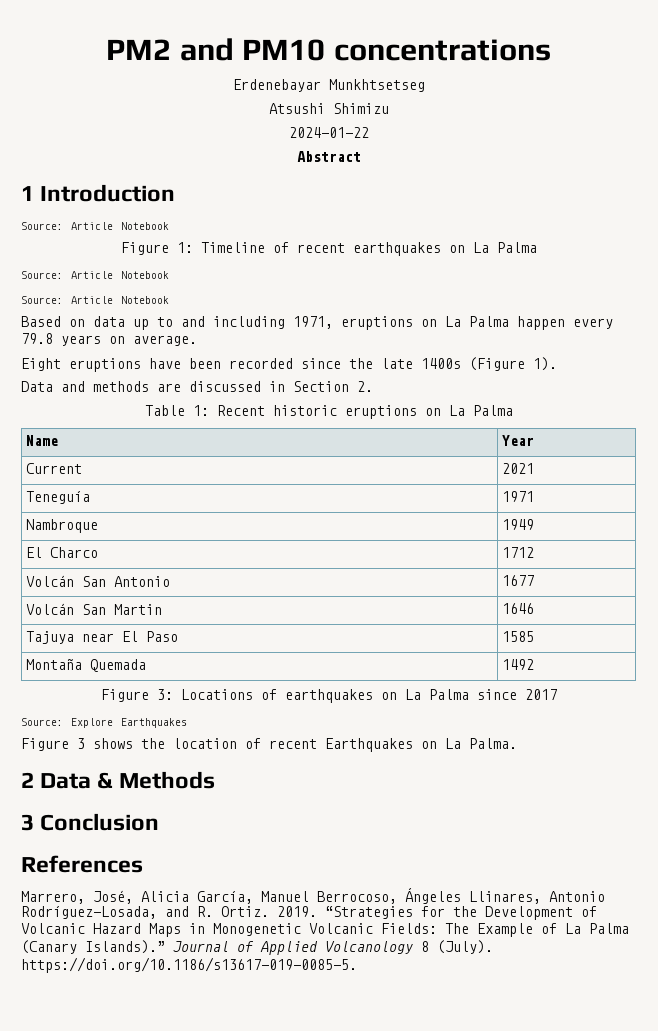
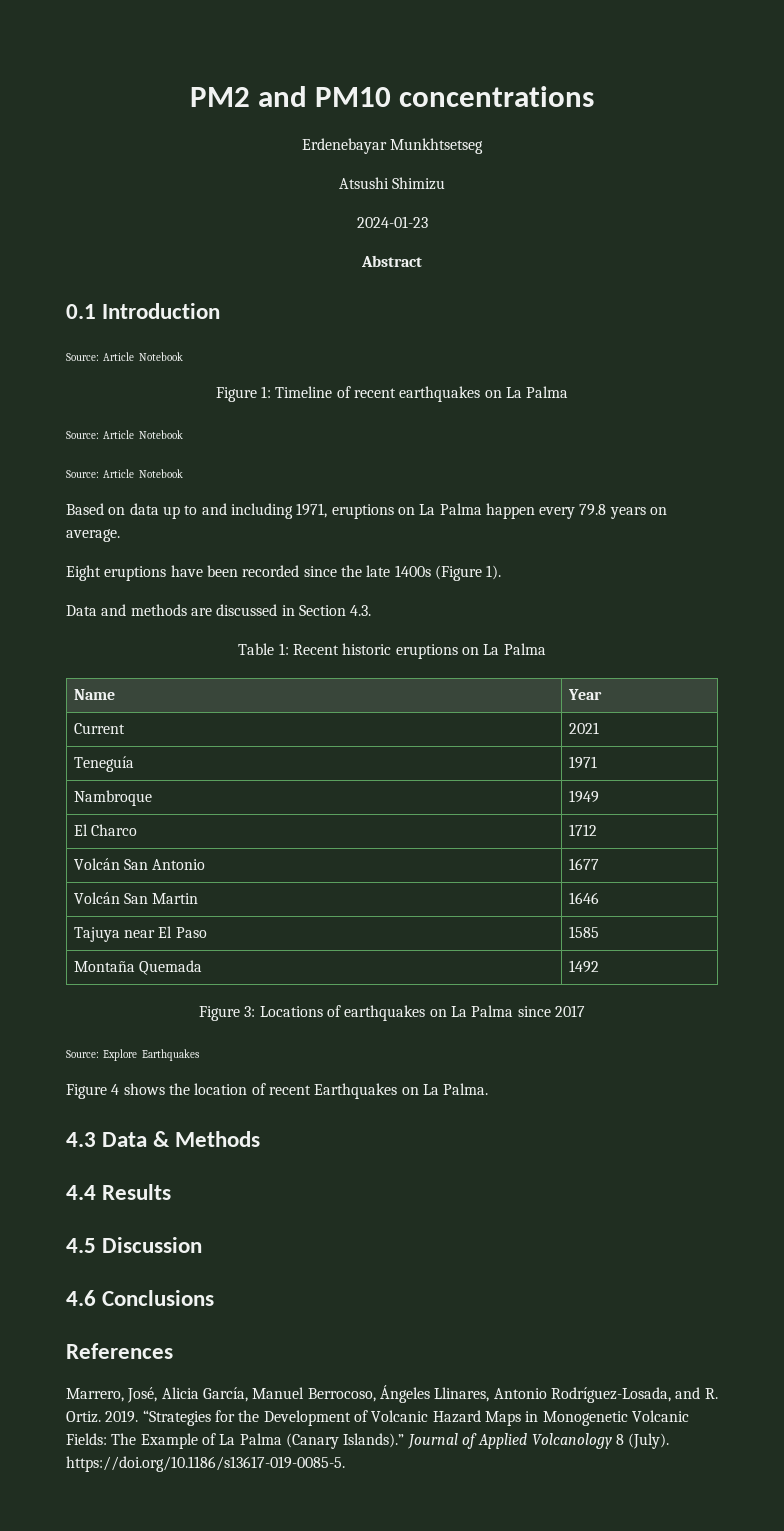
- 2024-01-22
+ 2024-01-23
- 1 Introduction
+ 0.1 Introduction
- Data and methods are discussed in Section 2.
+ Data and methods are discussed in Section 4.3.
- Figure 3 shows the location of recent Earthquakes on La Palma.
+ Figure 4 shows the location of recent Earthquakes on La Palma.
- 2 Data & Methods
+ 4.3 Data & Methods
- 3 Conclusion
+ 4.4 Results
+ 4.5 Discussion
+ 4.6 Conclusions

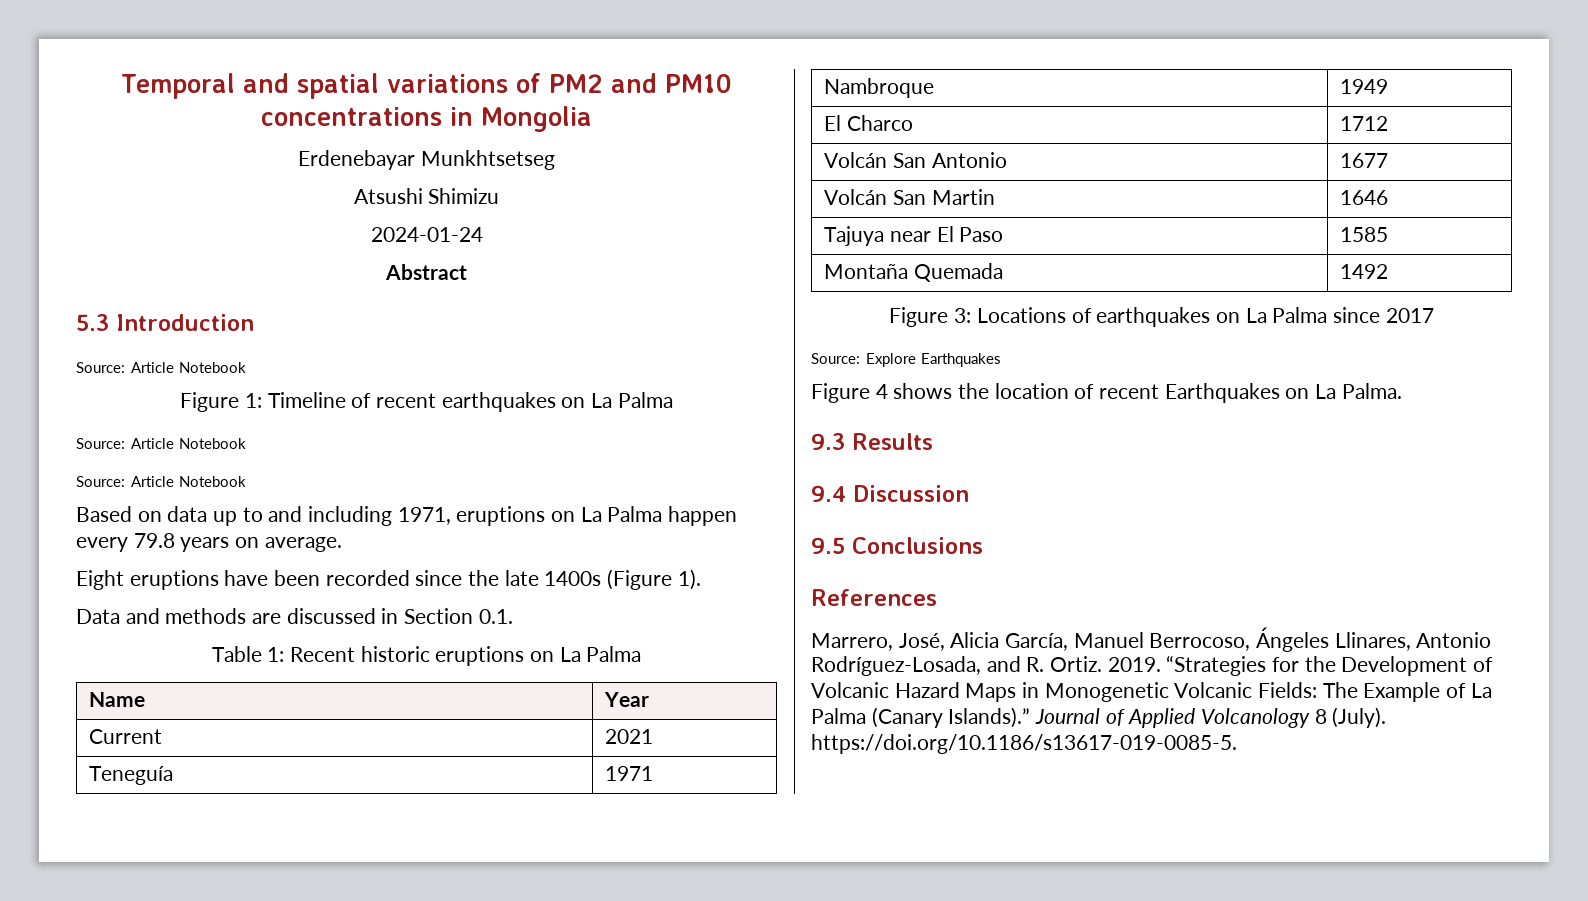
- PM2 and PM10 concentrations
+ Temporal and spatial variations of PM2 and PM10 concentrations in Mongolia
- 2024-01-23
+ 2024-01-24
- 0.1 Introduction
+ 5.3 Introduction
- Data and methods are discussed in Section 4.3.
+ Data and methods are discussed in Section 0.1.
- 4.3 Data & Methods
- 4.4 Results
+ 9.3 Results
- 4.5 Discussion
+ 9.4 Discussion
- 4.6 Conclusions
+ 9.5 Conclusions

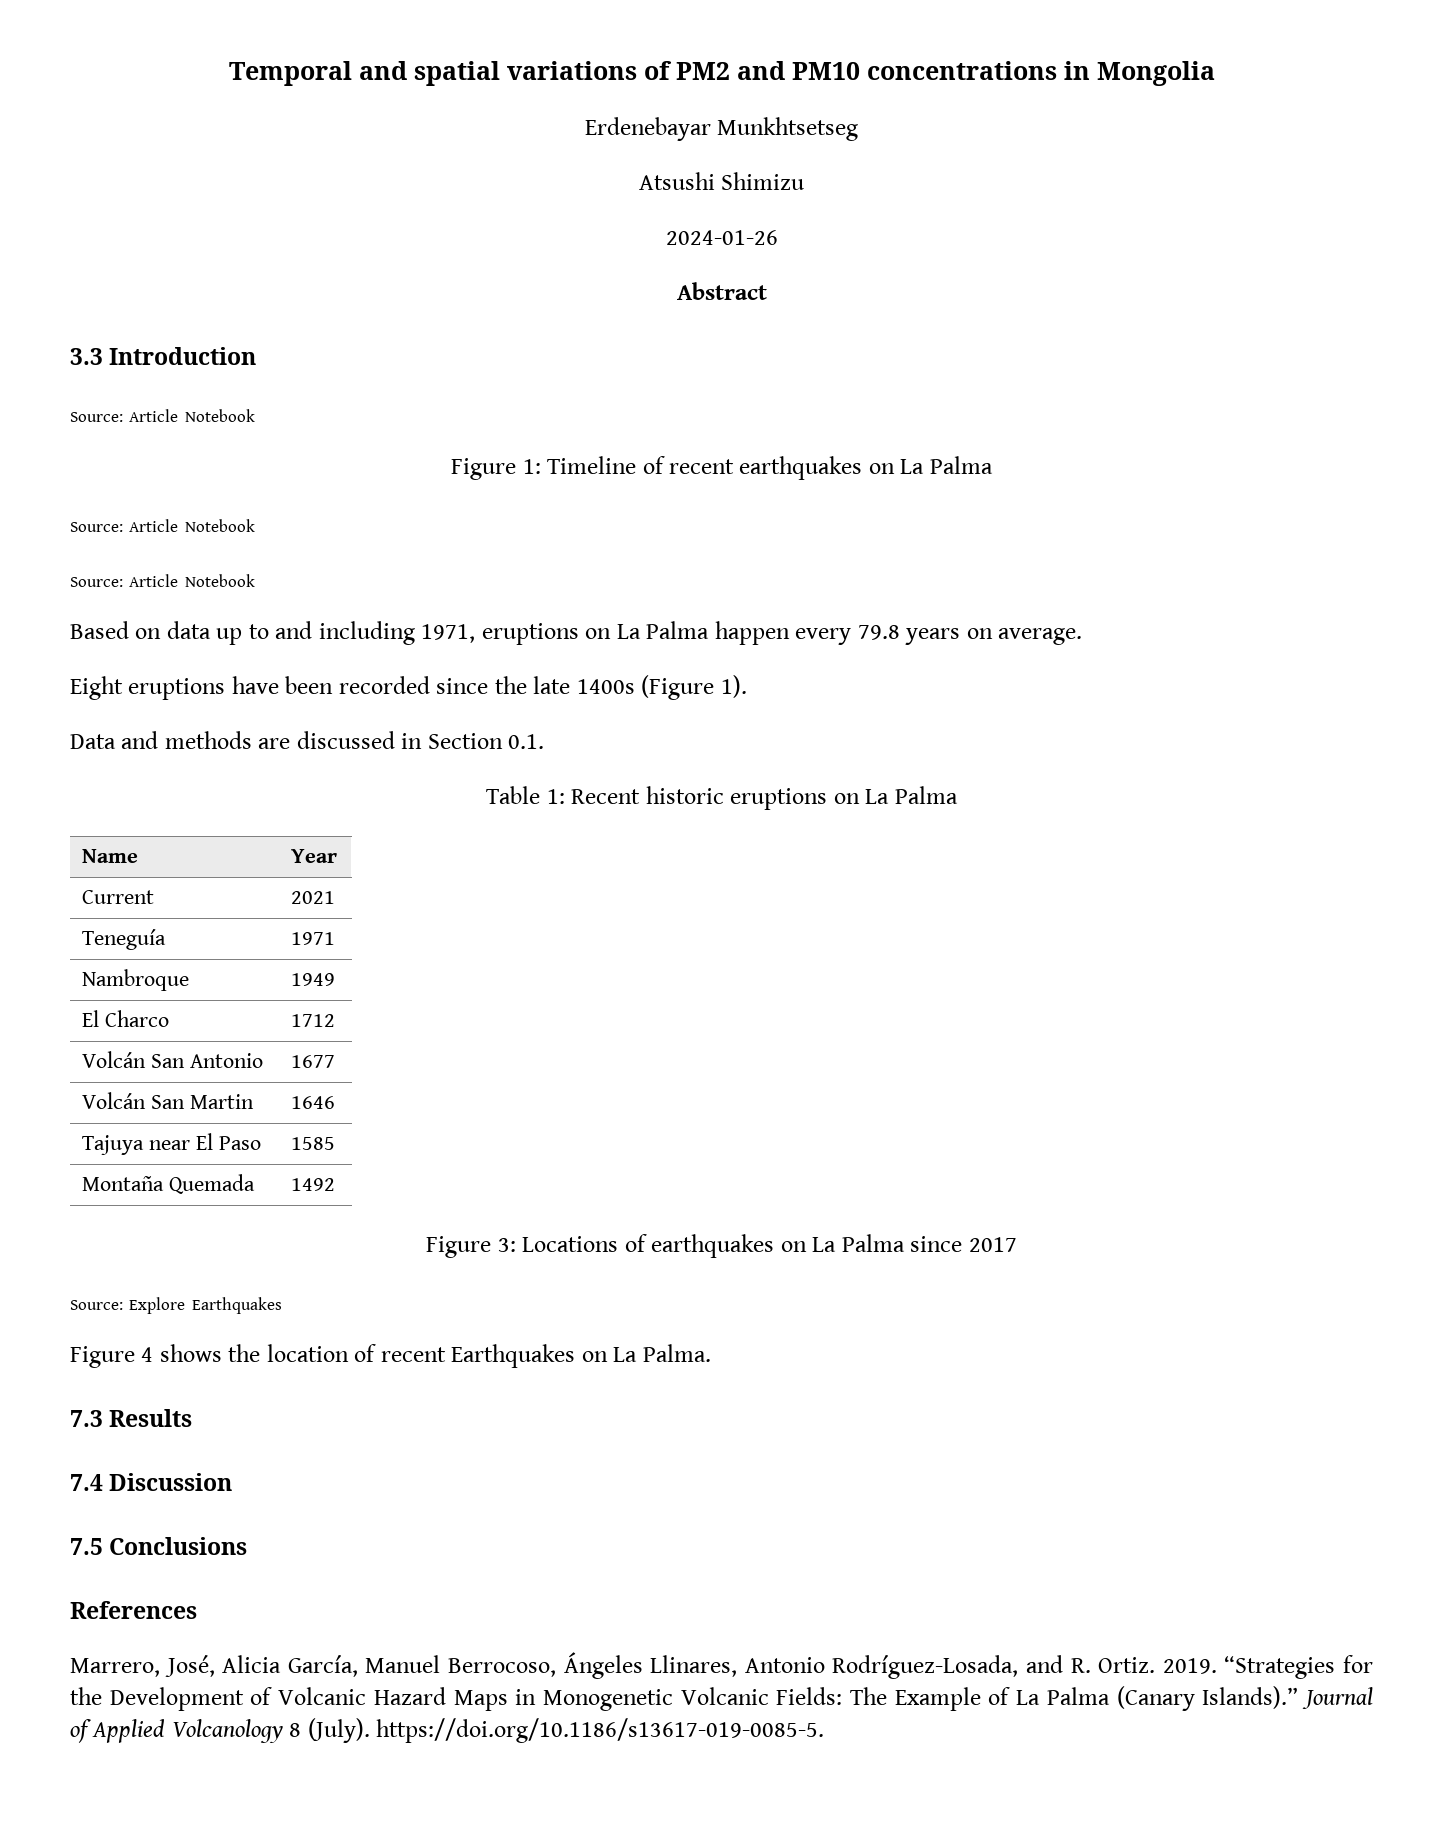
- 2024-01-24
+ 2024-01-26
- 5.3 Introduction
+ 3.3 Introduction
- 9.3 Results
+ 7.3 Results
- 9.4 Discussion
+ 7.4 Discussion
- 9.5 Conclusions
+ 7.5 Conclusions

